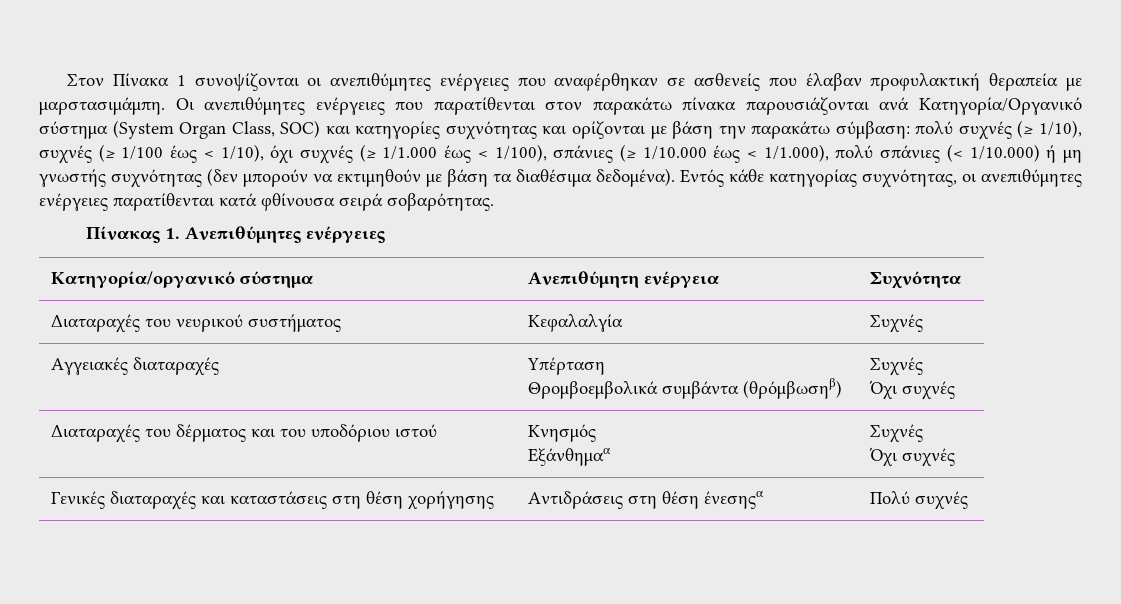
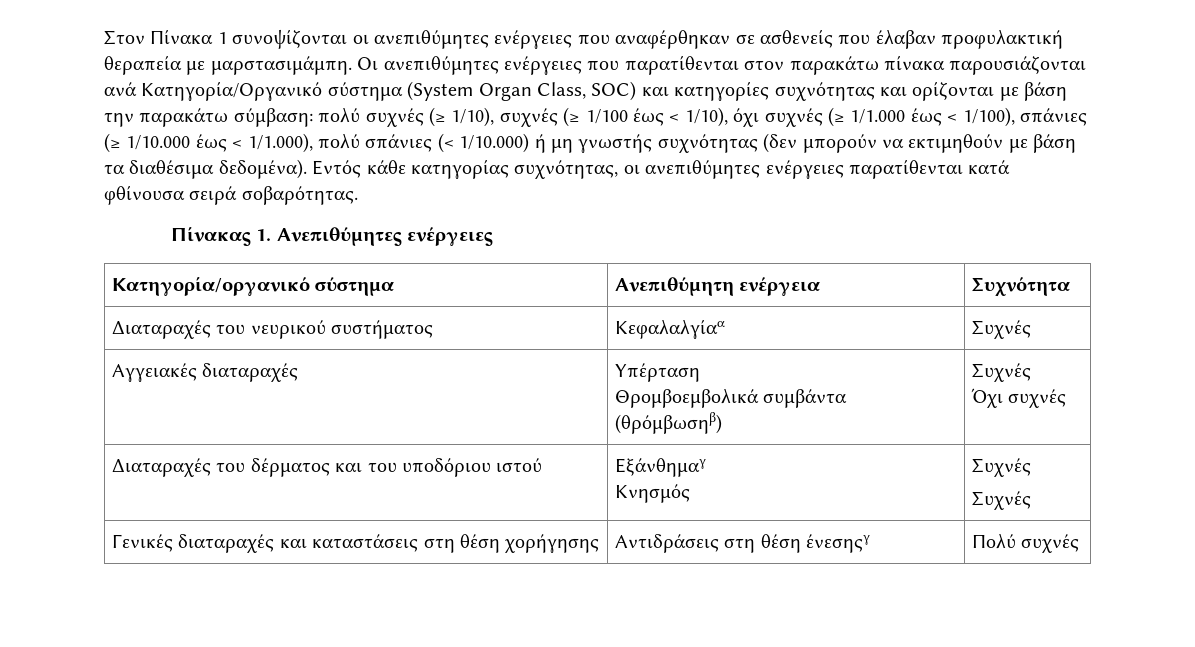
- Διαταραχές του νευρικού συστήματος | Κεφαλαλγία | Συχνές
+ Διαταραχές του νευρικού συστήματος | Κεφαλαλγίαα | Συχνές
- Διαταραχές του δέρματος και του υποδόριου ιστού | Κνησμός
- Εξάνθημαα | Συχνές
- Όχι συχνές
+ Διαταραχές του δέρματος και του υποδόριου ιστού | Εξάνθημαγ
+ Κνησμός | Συχνές
+ Συχνές
- Γενικές διαταραχές και καταστάσεις στη θέση χορήγησης | Αντιδράσεις στη θέση ένεσηςα | Πολύ συχνές
+ Γενικές διαταραχές και καταστάσεις στη θέση χορήγησης | Αντιδράσεις στη θέση ένεσηςγ | Πολύ συχνές

